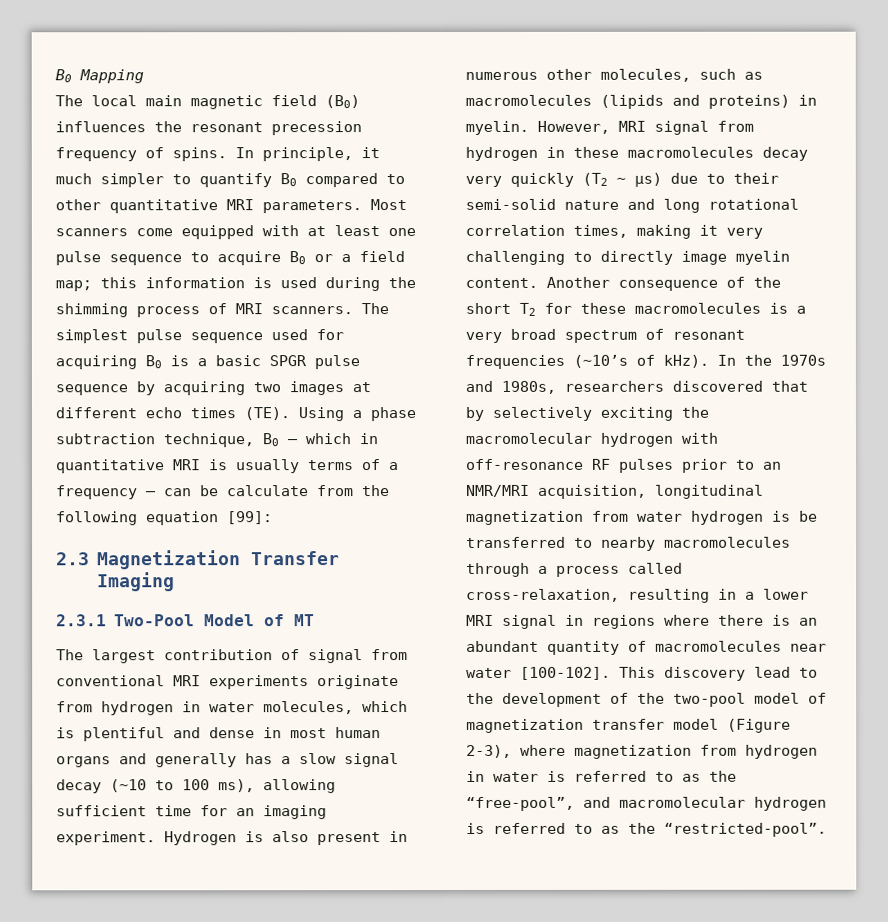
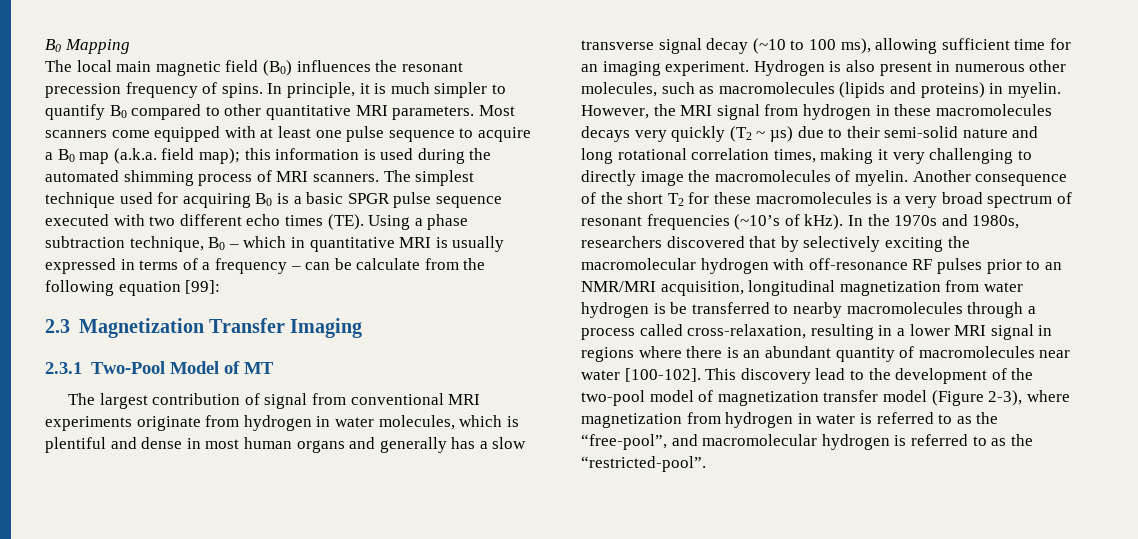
- In principle, it much simpler to quantify B0 compared to other quantitative MRI parameters.
+ In principle, it is much simpler to quantify B0 compared to other quantitative MRI parameters.
- Most scanners come equipped with at least one pulse sequence to acquire B0 or a field map; this information is used during the shimming process of MRI scanners.
+ Most scanners come equipped with at least one pulse sequence to acquire a B0 map (a.k.a. field map); this information is used during the automated shimming process of MRI scanners.
- The simplest pulse sequence used for acquiring B0 is a basic SPGR pulse sequence by acquiring two images at different echo times (TE). Using a phase subtraction technique, B0 – which in quantitative MRI is usually terms of a frequency – can be calculate from the following equation [99]:
+ The simplest technique used for acquiring B0 is a basic SPGR pulse sequence executed with two different echo times (TE). Using a phase subtraction technique, B0 – which in quantitative MRI is usually expressed in terms of a frequency – can be calculate from the following equation [99]:
- The largest contribution of signal from conventional MRI experiments originate from hydrogen in water molecules, which is plentiful and dense in most human organs and generally has a slow signal decay (~10 to 100 ms), allowing sufficient time for an imaging experiment.
+ The largest contribution of signal from conventional MRI experiments originate from hydrogen in water molecules, which is plentiful and dense in most human organs and generally has a slow transverse signal decay (~10 to 100 ms), allowing sufficient time for an imaging experiment.
- However, MRI signal from hydrogen in these macromolecules decay very quickly (T2 ~ µs) due to their semi-solid nature and long rotational correlation times, making it very challenging to directly image myelin content.
+ However, the MRI signal from hydrogen in these macromolecules decays very quickly (T2 ~ µs) due to their semi-solid nature and long rotational correlation times, making it very challenging to directly image the macromolecules of myelin.

